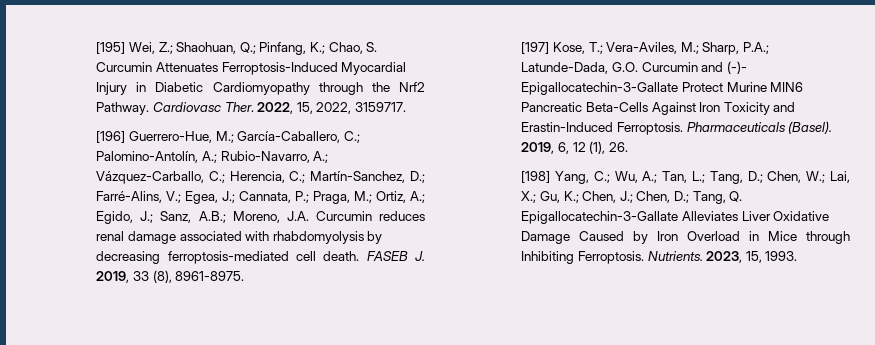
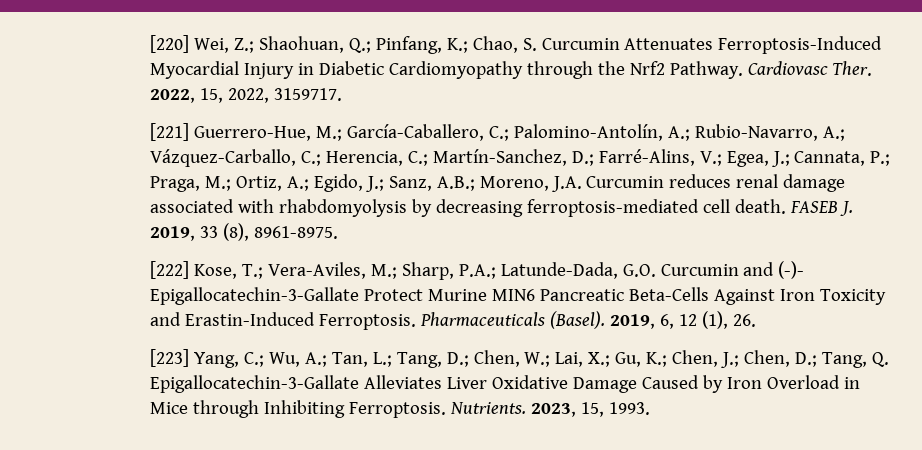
- [195] Wei, Z.; Shaohuan, Q.; Pinfang, K.; Chao, S. Curcumin Attenuates Ferroptosis-Induced Myocardial Injury in Diabetic Cardiomyopathy through the Nrf2 Pathway.
+ [220] Wei, Z.; Shaohuan, Q.; Pinfang, K.; Chao, S. Curcumin Attenuates Ferroptosis-Induced Myocardial Injury in Diabetic Cardiomyopathy through the Nrf2 Pathway.
- [196] Guerrero-Hue, M.; García-Caballero, C.; Palomino-Antolín, A.; Rubio-Navarro, A.; Vázquez-Carballo, C.; Herencia, C.; Martín-Sanchez, D.; Farré-Alins, V.; Egea, J.; Cannata, P.; Praga, M.; Ortiz, A.; Egido, J.; Sanz, A.B.; Moreno, J.A. Curcumin reduces renal damage associated with rhabdomyolysis by decreasing ferroptosis-mediated cell death.
+ [221] Guerrero-Hue, M.; García-Caballero, C.; Palomino-Antolín, A.; Rubio-Navarro, A.; Vázquez-Carballo, C.; Herencia, C.; Martín-Sanchez, D.; Farré-Alins, V.; Egea, J.; Cannata, P.; Praga, M.; Ortiz, A.; Egido, J.; Sanz, A.B.; Moreno, J.A. Curcumin reduces renal damage associated with rhabdomyolysis by decreasing ferroptosis-mediated cell death.
- [197] Kose, T.; Vera-Aviles, M.; Sharp, P.A.; Latunde-Dada, G.O. Curcumin and (-)- Epigallocatechin-3-Gallate Protect Murine MIN6 Pancreatic Beta-Cells Against Iron Toxicity and Erastin-Induced Ferroptosis.
+ [222] Kose, T.; Vera-Aviles, M.; Sharp, P.A.; Latunde-Dada, G.O. Curcumin and (-)- Epigallocatechin-3-Gallate Protect Murine MIN6 Pancreatic Beta-Cells Against Iron Toxicity and Erastin-Induced Ferroptosis.
- [198] Yang, C.; Wu, A.; Tan, L.; Tang, D.; Chen, W.; Lai, X.; Gu, K.; Chen, J.; Chen, D.; Tang, Q. Epigallocatechin-3-Gallate Alleviates Liver Oxidative Damage Caused by Iron Overload in Mice through Inhibiting Ferroptosis.
+ [223] Yang, C.; Wu, A.; Tan, L.; Tang, D.; Chen, W.; Lai, X.; Gu, K.; Chen, J.; Chen, D.; Tang, Q. Epigallocatechin-3-Gallate Alleviates Liver Oxidative Damage Caused by Iron Overload in Mice through Inhibiting Ferroptosis.

